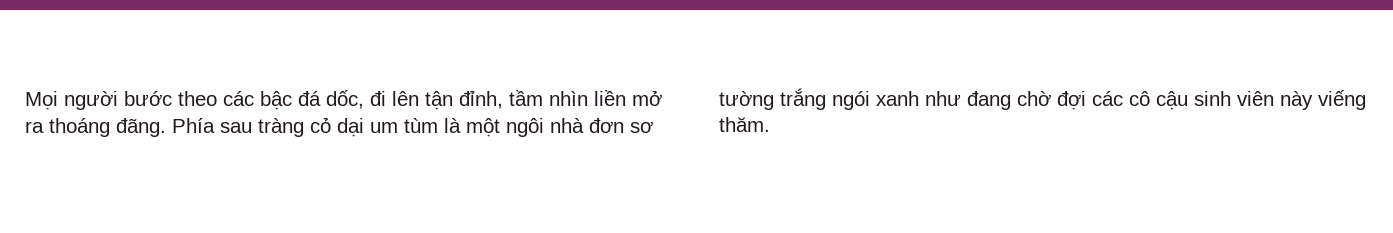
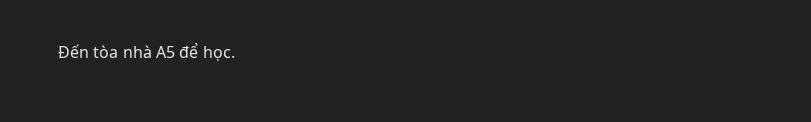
- Mọi người bước theo các bậc đá dốc, đi lên tận đỉnh, tầm nhìn liền mở ra thoáng đãng. Phía sau tràng cỏ dại um tùm là một ngôi nhà đơn sơ tường trắng ngói xanh như đang chờ đợi các cô cậu sinh viên này viếng thăm.
+ Đến tòa nhà A5 để học.

